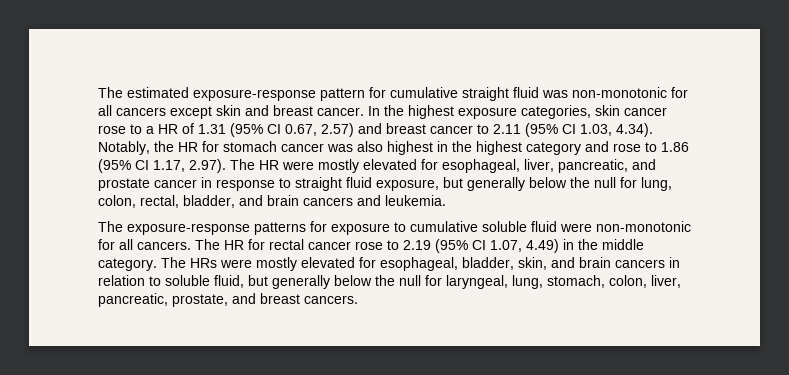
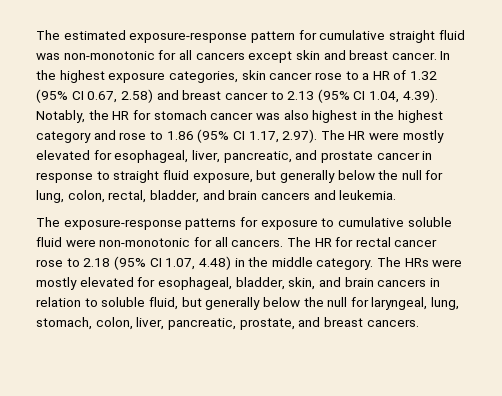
- In the highest exposure categories, skin cancer rose to a HR of 1.31 (95% CI 0.67, 2.57) and breast cancer to 2.11 (95% CI 1.03, 4.34). Notably, the HR for stomach cancer was also highest in the highest category and rose to 1.86 (95% CI 1.17, 2.97). The HR were mostly elevated for esophageal, liver, pancreatic, and prostate cancer in response to straight fluid exposure, but generally below the null for lung, colon, rectal, bladder, and brain cancers and leukemia.
+ In the highest exposure categories, skin cancer rose to a HR of 1.32 (95% CI 0.67, 2.58) and breast cancer to 2.13 (95% CI 1.04, 4.39). Notably, the HR for stomach cancer was also highest in the highest category and rose to 1.86 (95% CI 1.17, 2.97). The HR were mostly elevated for esophageal, liver, pancreatic, and prostate cancer in response to straight fluid exposure, but generally below the null for lung, colon, rectal, bladder, and brain cancers and leukemia.
- The HR for rectal cancer rose to 2.19 (95% CI 1.07, 4.49) in the middle category.
+ The HR for rectal cancer rose to 2.18 (95% CI 1.07, 4.48) in the middle category.

